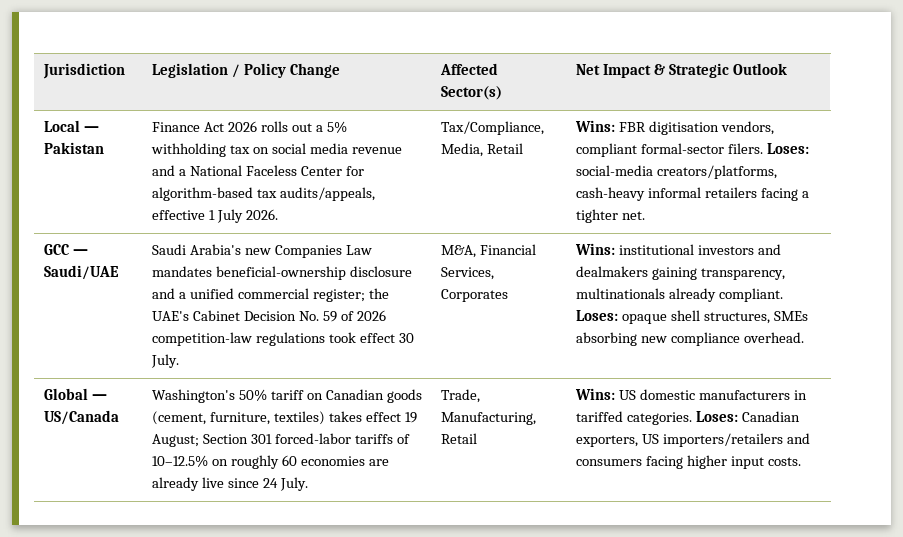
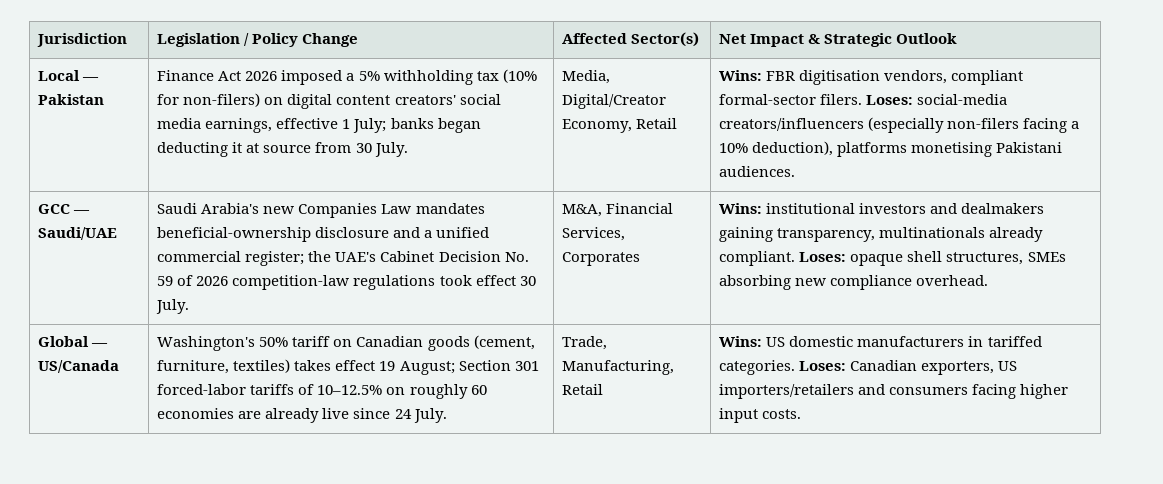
- Finance Act 2026 rolls out a 5% withholding tax on social media revenue and a National Faceless Center for algorithm-based tax audits/appeals, effective 1 July 2026. | Tax/Compliance, Media, Retail
+ Finance Act 2026 imposed a 5% withholding tax (10% for non-filers) on digital content creators' social media earnings, effective 1 July; banks began deducting it at source from 30 July. | Media, Digital/Creator Economy, Retail
- Loses: social-media creators/platforms, cash-heavy informal retailers facing a tighter net.
+ Loses: social-media creators/influencers (especially non-filers facing a 10% deduction), platforms monetising Pakistani audiences.

